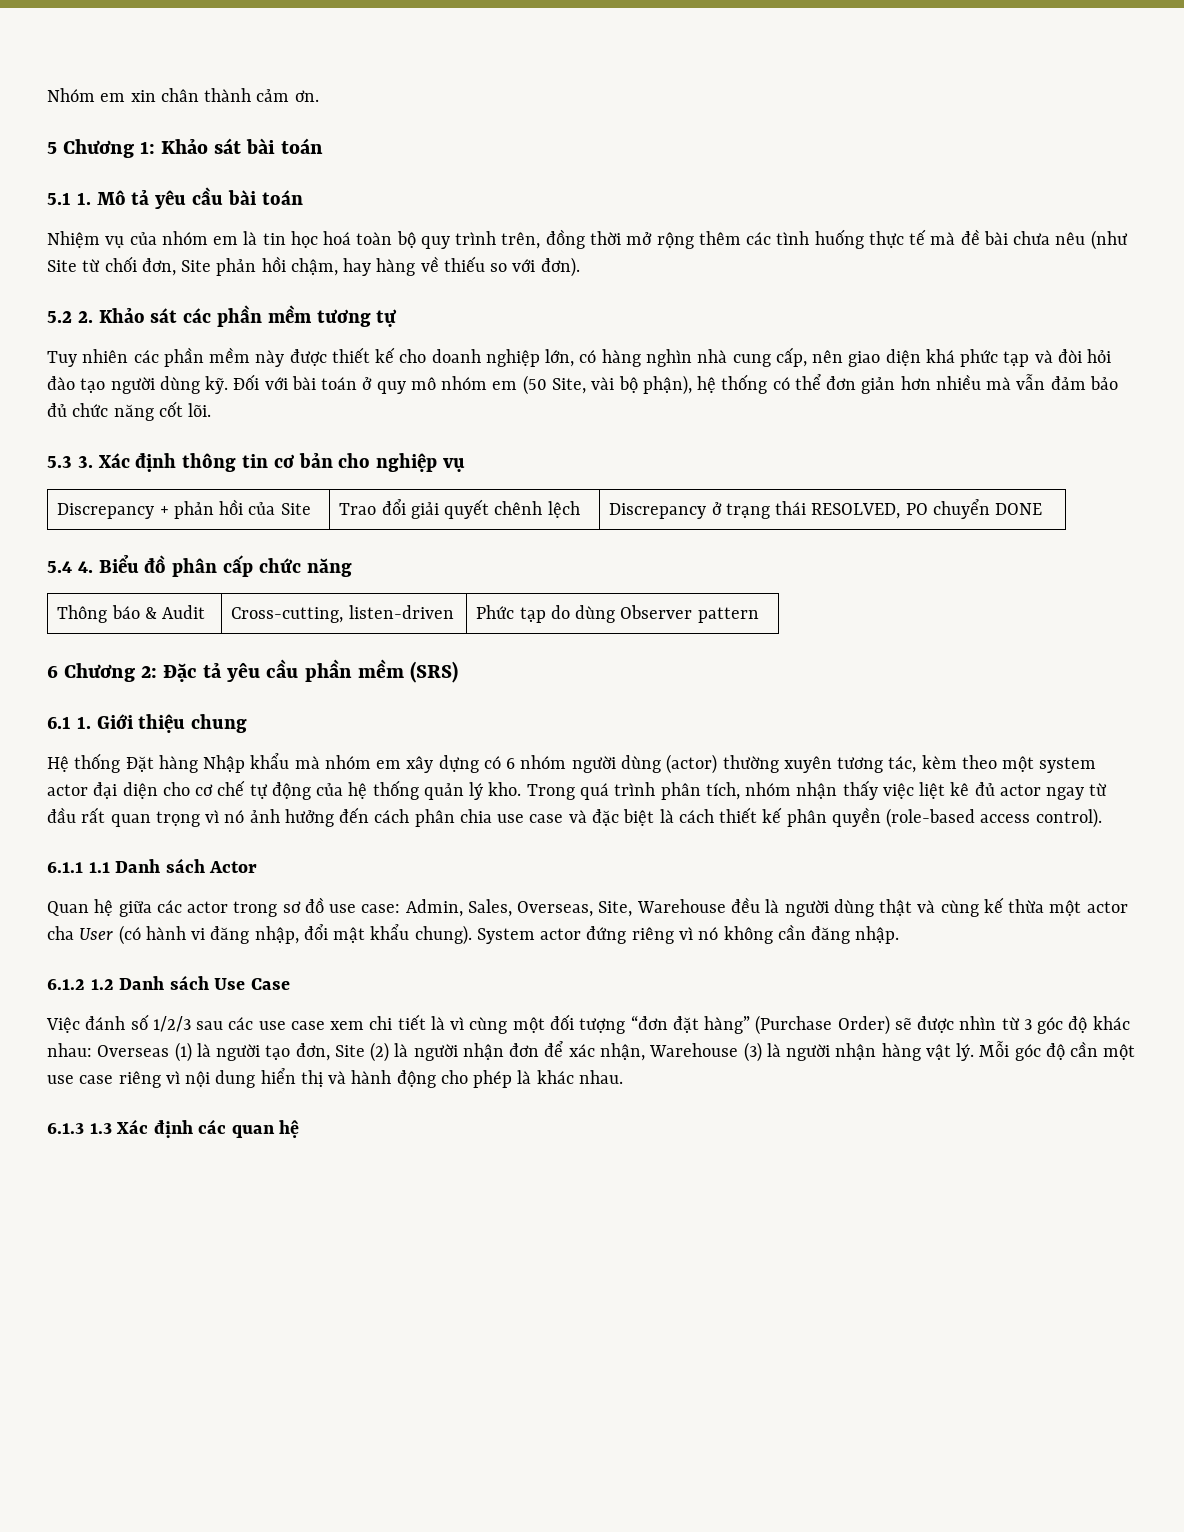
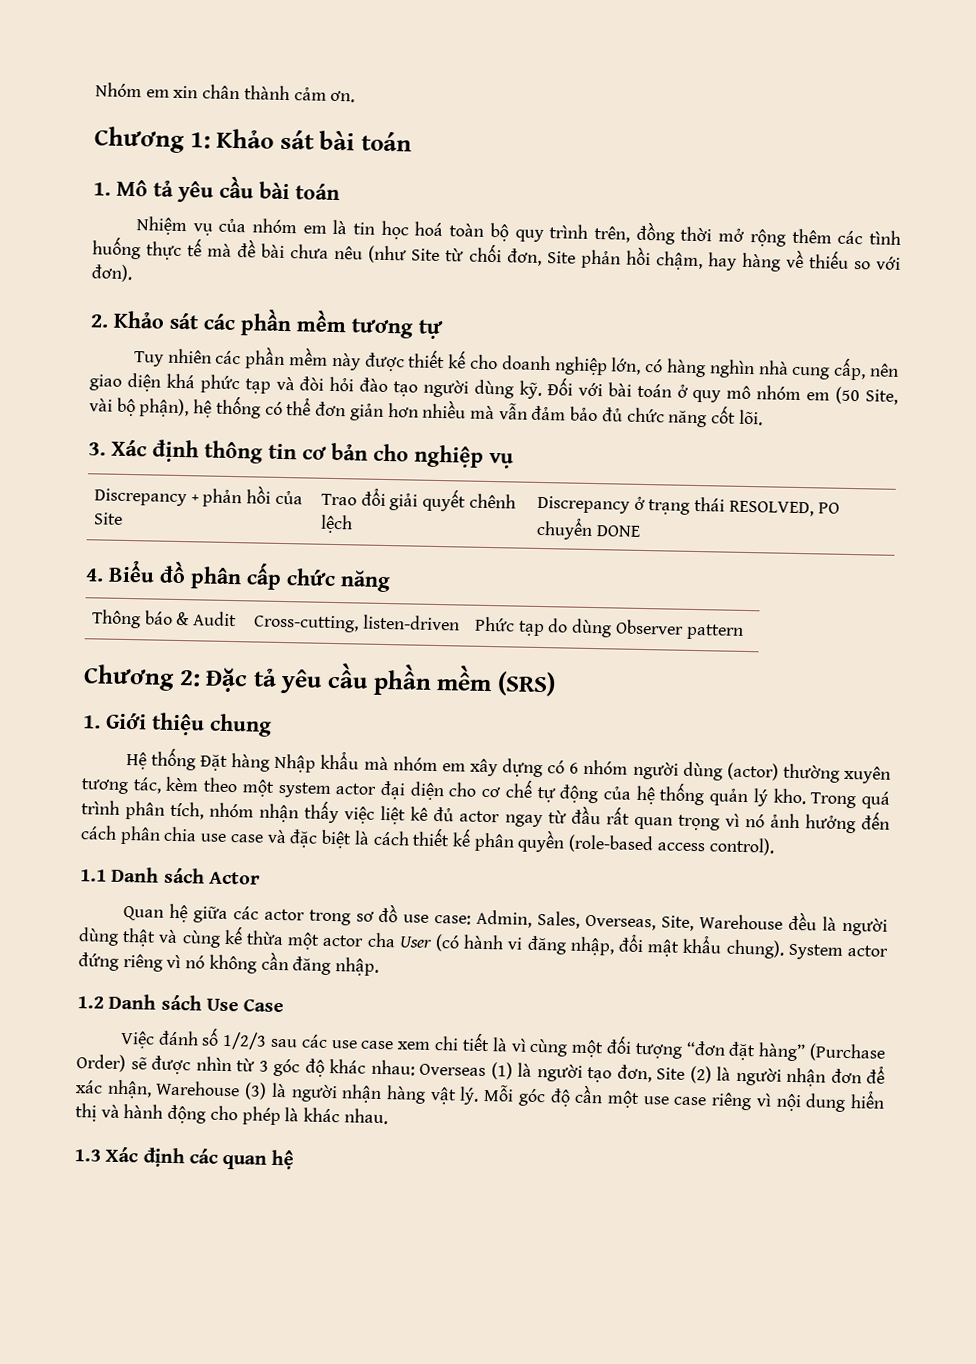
- 5 Chương 1: Khảo sát bài toán
+ Chương 1: Khảo sát bài toán
- 5.1 1. Mô tả yêu cầu bài toán
+ 1. Mô tả yêu cầu bài toán
- 5.2 2. Khảo sát các phần mềm tương tự
+ 2. Khảo sát các phần mềm tương tự
- 5.3 3. Xác định thông tin cơ bản cho nghiệp vụ
+ 3. Xác định thông tin cơ bản cho nghiệp vụ
- 5.4 4. Biểu đồ phân cấp chức năng
+ 4. Biểu đồ phân cấp chức năng
- 6 Chương 2: Đặc tả yêu cầu phần mềm (SRS)
+ Chương 2: Đặc tả yêu cầu phần mềm (SRS)
- 6.1 1. Giới thiệu chung
+ 1. Giới thiệu chung
- 6.1.1 1.1 Danh sách Actor
+ 1.1 Danh sách Actor
- 6.1.2 1.2 Danh sách Use Case
+ 1.2 Danh sách Use Case
- 6.1.3 1.3 Xác định các quan hệ
+ 1.3 Xác định các quan hệ

